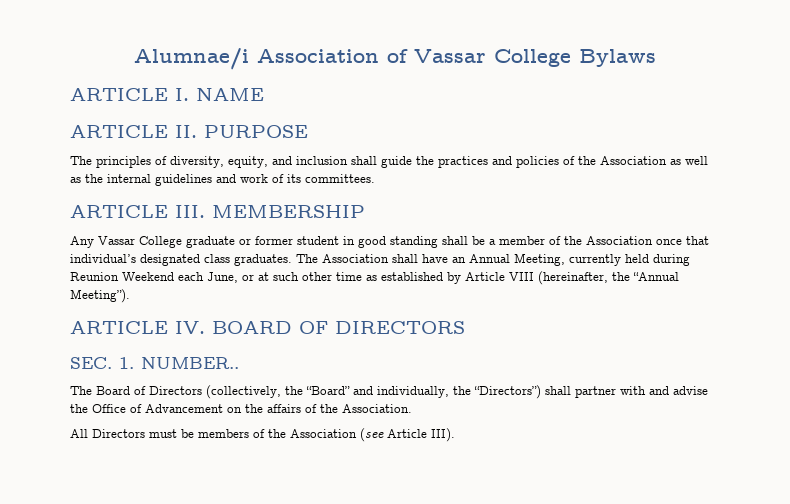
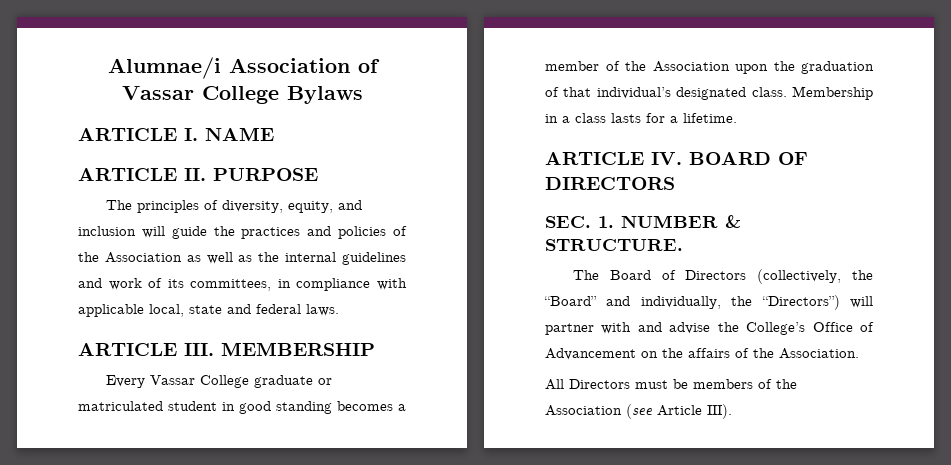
- The principles of diversity, equity, and inclusion shall guide the practices and policies of the Association as well as the internal guidelines and work of its committees.
+ The principles of diversity, equity, and inclusion will guide the practices and policies of the Association as well as the internal guidelines and work of its committees, in compliance with applicable local, state and federal laws.
- Any Vassar College graduate or former student in good standing shall be a member of the Association once that individual’s designated class graduates. The Association shall have an Annual Meeting, currently held during Reunion Weekend each June, or at such other time as established by Article VIII (hereinafter, the “Annual Meeting”).
+ Every Vassar College graduate or matriculated student in good standing becomes a member of the Association upon the graduation of that individual’s designated class. Membership in a class lasts for a lifetime.
- SEC. 1. NUMBER..
+ SEC. 1. NUMBER & STRUCTURE.
- The Board of Directors (collectively, the “Board” and individually, the “Directors”) shall partner with and advise the Office of Advancement on the affairs of the Association.
+ The Board of Directors (collectively, the “Board” and individually, the “Directors”) will partner with and advise the College’s Office of Advancement on the affairs of the Association.

